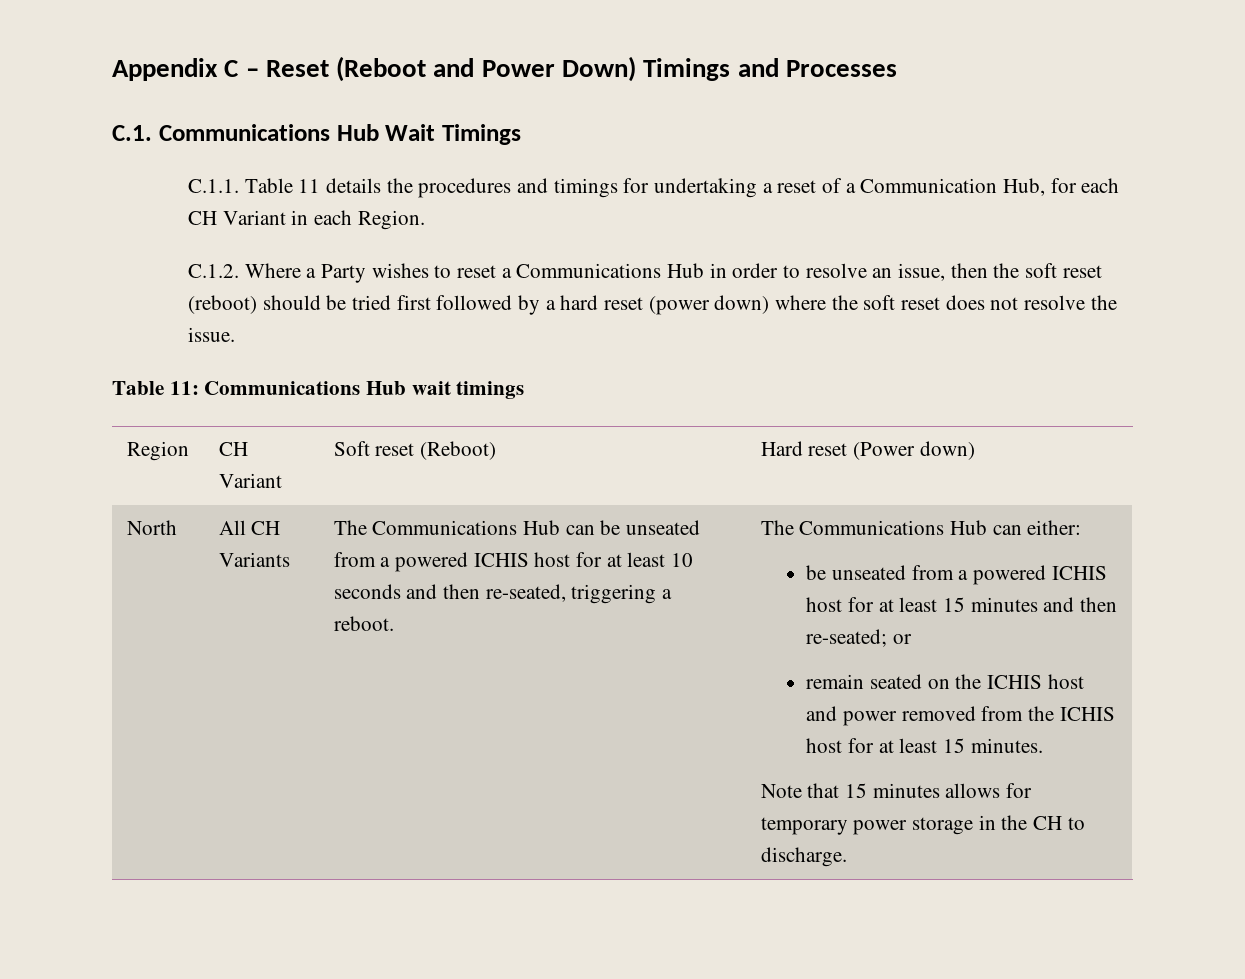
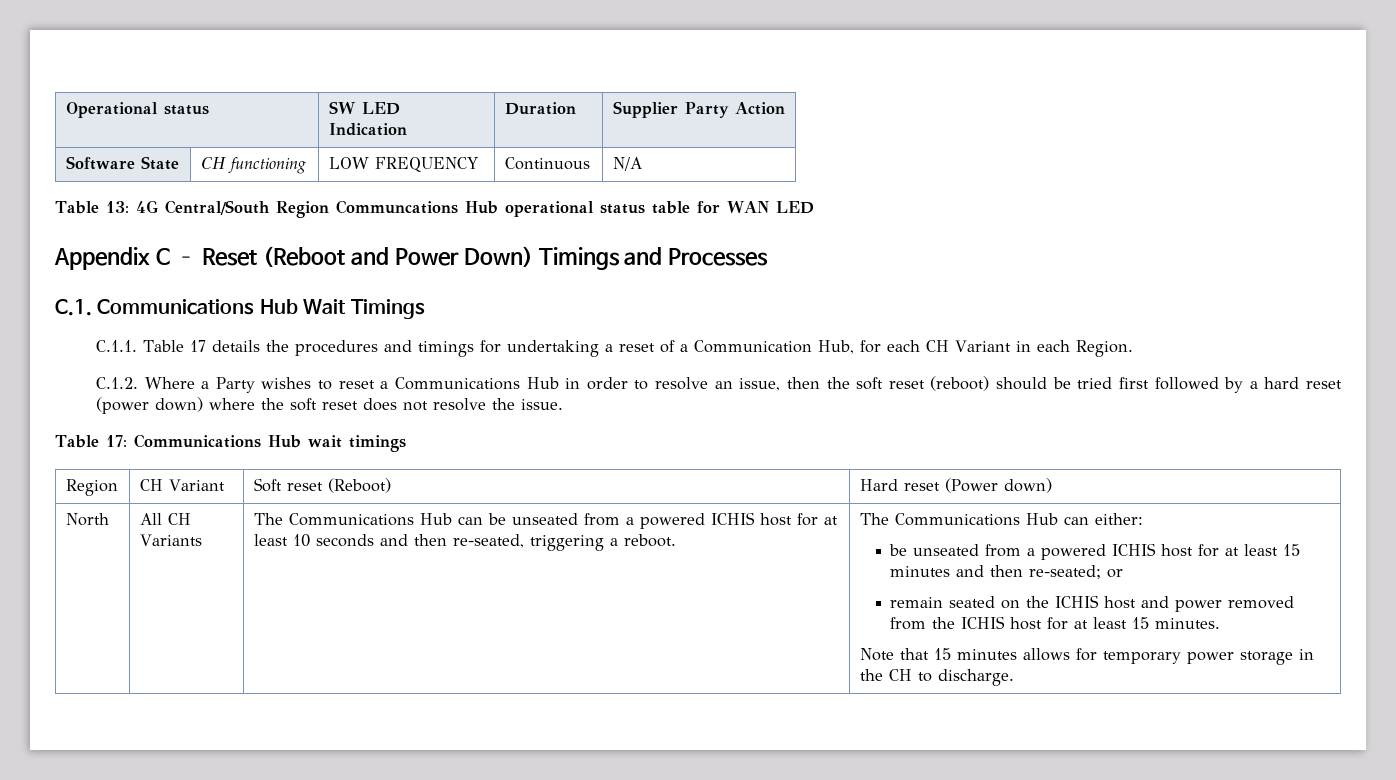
+ Operational status | SW LED Indication | Duration | Supplier Party Action
+ Software State | CH functioning | LOW FREQUENCY | Continuous | N/A
+ Table 13: 4G Central/South Region Communcations Hub operational status table for WAN LED
- C.1.1. Table 11 details the procedures and timings for undertaking a reset of a Communication Hub, for each CH Variant in each Region.
+ C.1.1. Table 17 details the procedures and timings for undertaking a reset of a Communication Hub, for each CH Variant in each Region.
- Table 11: Communications Hub wait timings
+ Table 17: Communications Hub wait timings

